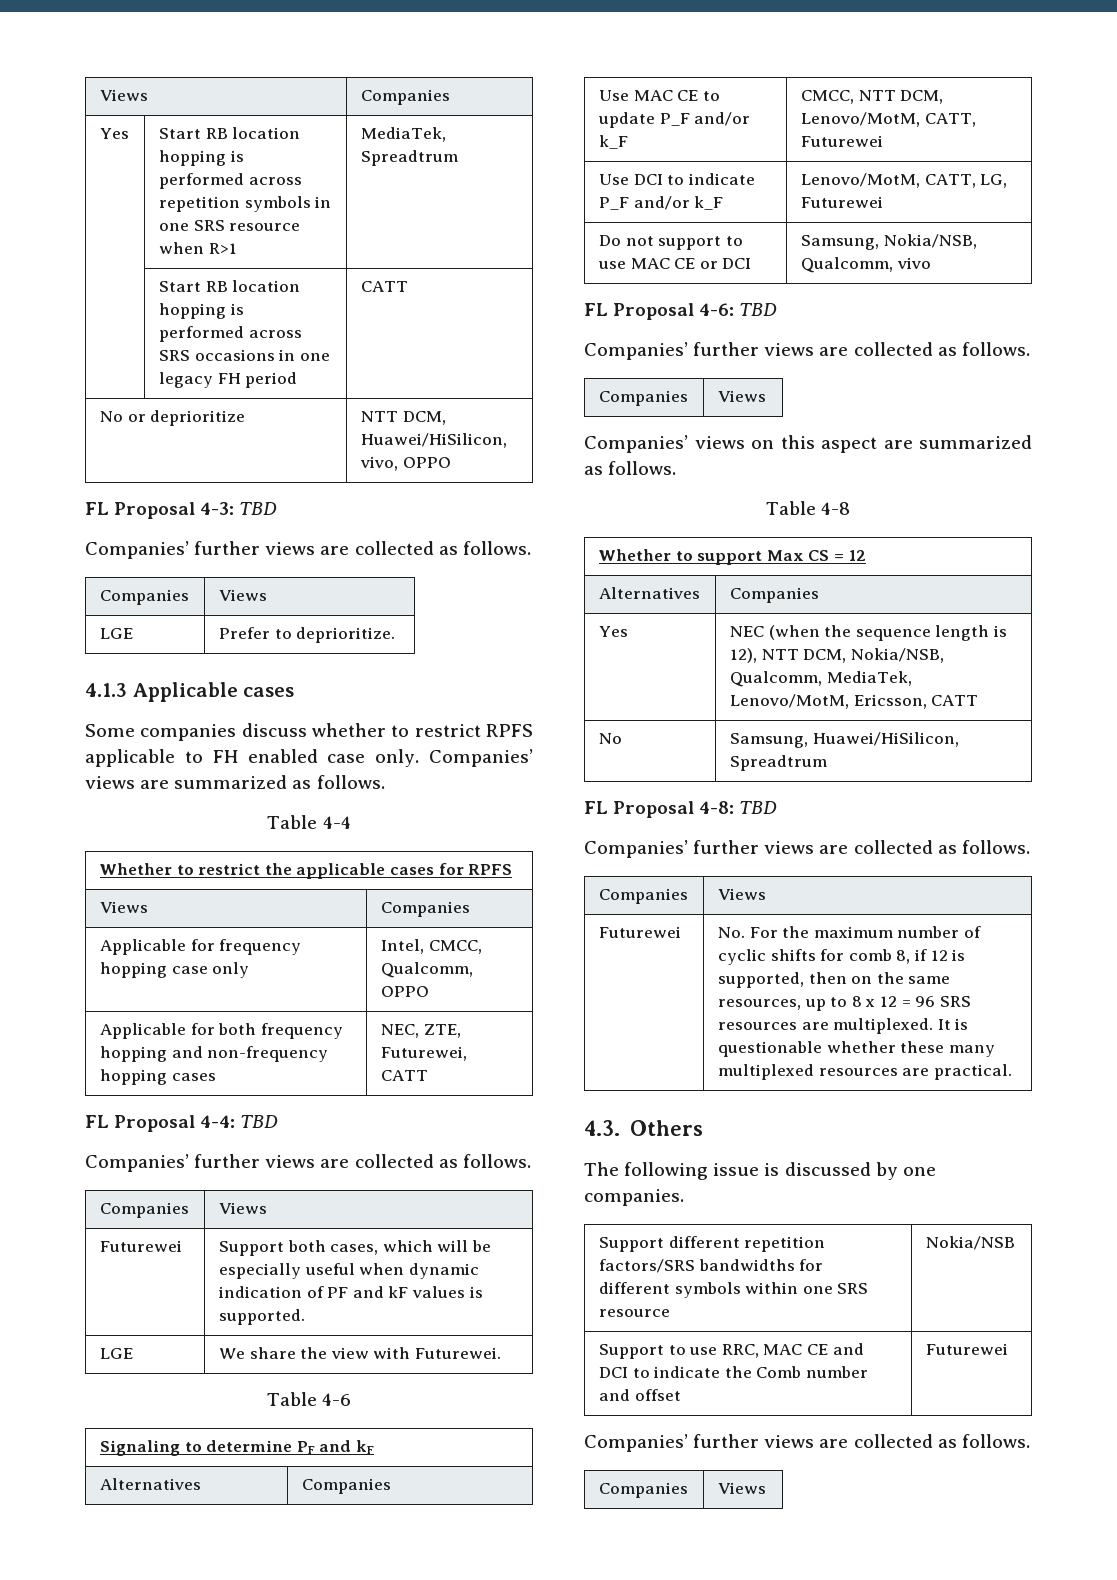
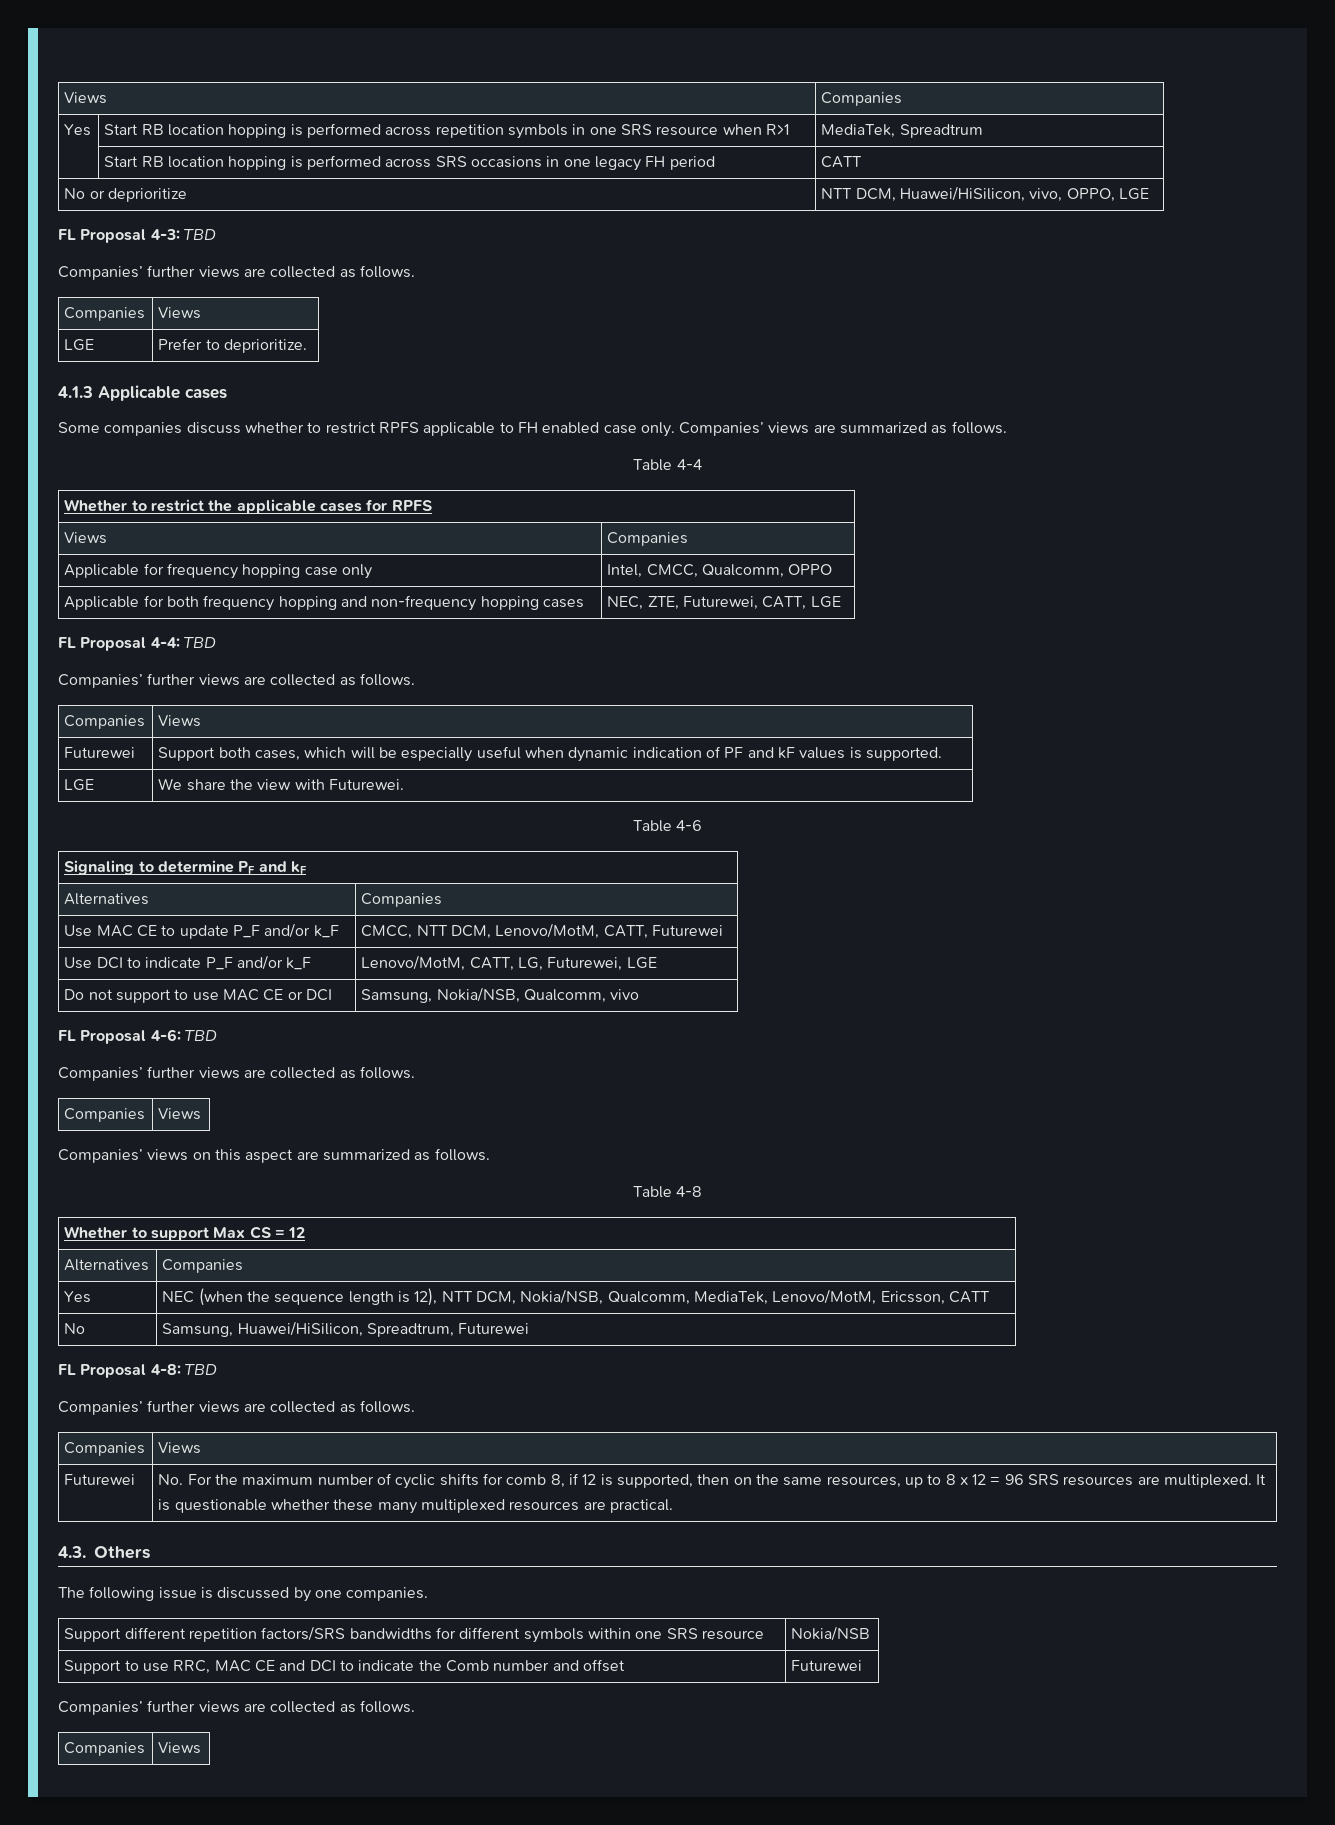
- No or deprioritize | NTT DCM, Huawei/HiSilicon, vivo, OPPO
+ No or deprioritize | NTT DCM, Huawei/HiSilicon, vivo, OPPO, LGE
- Applicable for both frequency hopping and non-frequency hopping cases | NEC, ZTE, Futurewei, CATT
+ Applicable for both frequency hopping and non-frequency hopping cases | NEC, ZTE, Futurewei, CATT, LGE
- Use DCI to indicate P_F and/or k_F | Lenovo/MotM, CATT, LG, Futurewei
+ Use DCI to indicate P_F and/or k_F | Lenovo/MotM, CATT, LG, Futurewei, LGE
- No | Samsung, Huawei/HiSilicon, Spreadtrum
+ No | Samsung, Huawei/HiSilicon, Spreadtrum, Futurewei

